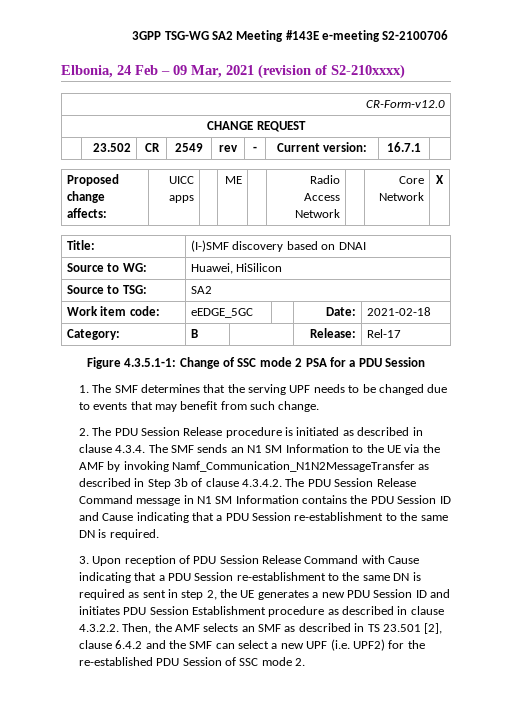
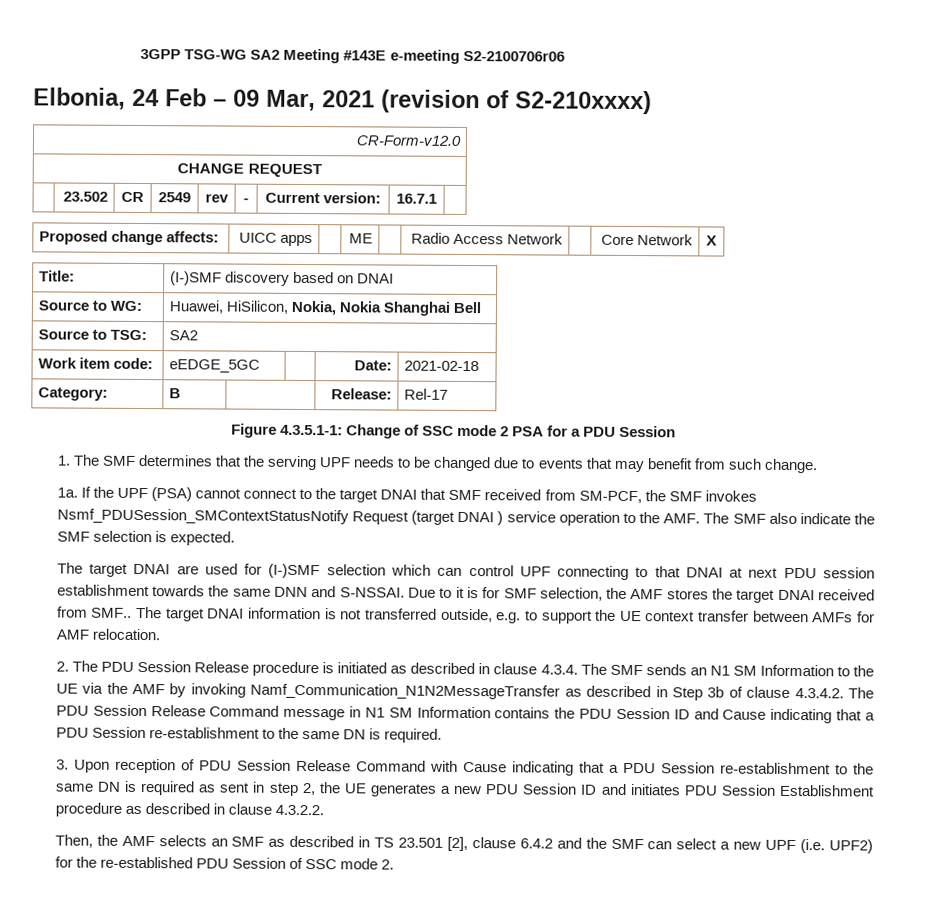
- 3GPP TSG-WG SA2 Meeting #143E e-meeting S2-2100706
+ 3GPP TSG-WG SA2 Meeting #143E e-meeting S2-2100706r06
- Source to WG: | Huawei, HiSilicon
+ Source to WG: | Huawei, HiSilicon, Nokia, Nokia Shanghai Bell
+ 1a. If the UPF (PSA) cannot connect to the target DNAI that SMF received from SM-PCF, the SMF invokes Nsmf_PDUSession_SMContextStatusNotify Request (target DNAI ) service operation to the AMF. The SMF also indicate the SMF selection is expected.
+ The target DNAI are used for (I-)SMF selection which can control UPF connecting to that DNAI at next PDU session establishment towards the same DNN and S-NSSAI. Due to it is for SMF selection, the AMF stores the target DNAI received from SMF.. The target DNAI information is not transferred outside, e.g. to support the UE context transfer between AMFs for AMF relocation.
- 3. Upon reception of PDU Session Release Command with Cause indicating that a PDU Session re-establishment to the same DN is required as sent in step 2, the UE generates a new PDU Session ID and initiates PDU Session Establishment procedure as described in clause 4.3.2.2. Then, the AMF selects an SMF as described in TS 23.501 [2], clause 6.4.2 and the SMF can select a new UPF (i.e. UPF2) for the re-established PDU Session of SSC mode 2.
+ 3. Upon reception of PDU Session Release Command with Cause indicating that a PDU Session re-establishment to the same DN is required as sent in step 2, the UE generates a new PDU Session ID and initiates PDU Session Establishment procedure as described in clause 4.3.2.2.
+ Then, the AMF selects an SMF as described in TS 23.501 [2], clause 6.4.2 and the SMF can select a new UPF (i.e. UPF2) for the re-established PDU Session of SSC mode 2.

